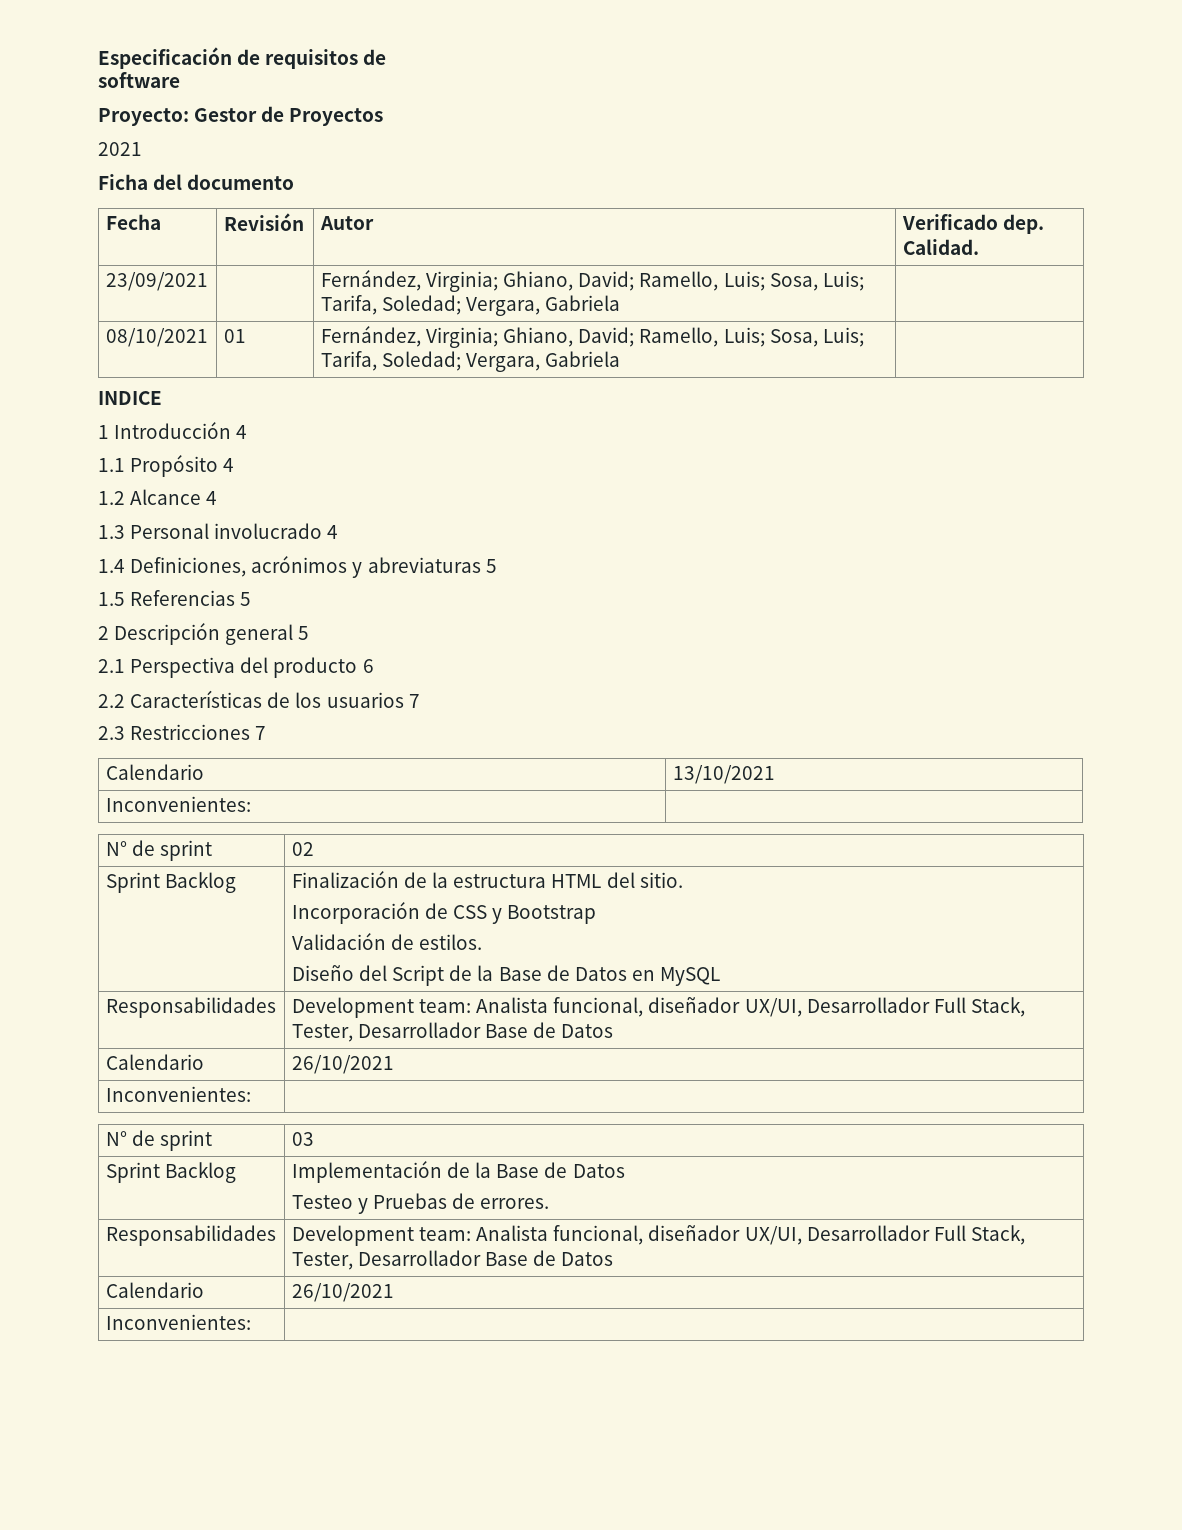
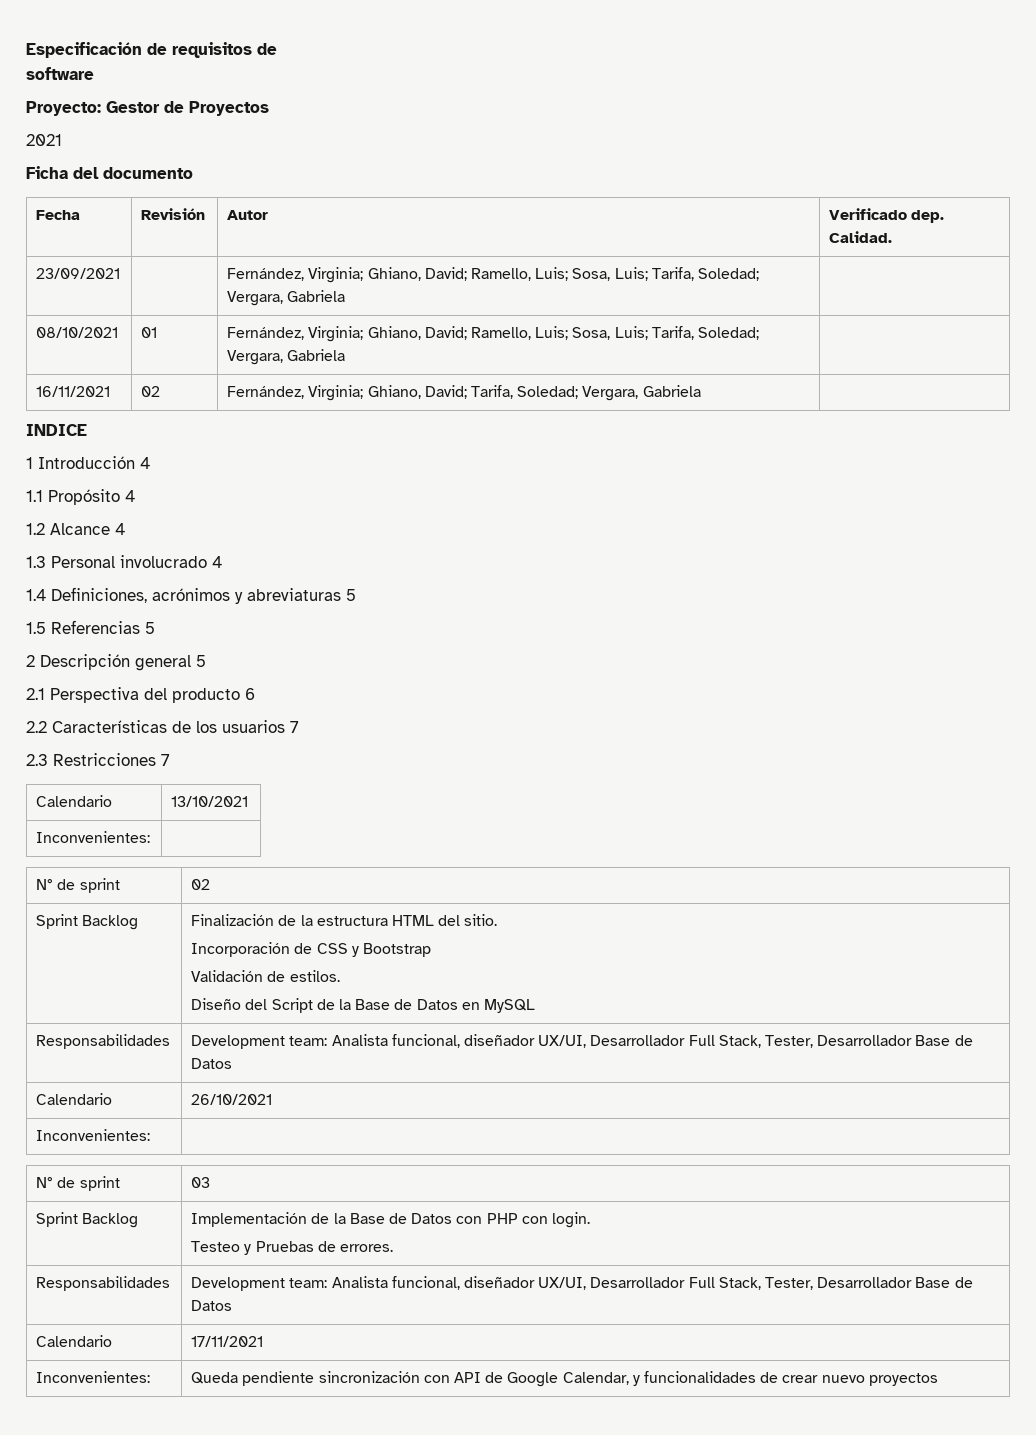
+ 16/11/2021 | 02 | Fernández, Virginia; Ghiano, David; Tarifa, Soledad; Vergara, Gabriela |
- Sprint Backlog | Implementación de la Base de Datos
+ Sprint Backlog | Implementación de la Base de Datos con PHP con login.
  Testeo y Pruebas de errores.
  Responsabilidades | Development team: Analista funcional, diseñador UX/UI, Desarrollador Full Stack, Tester, Desarrollador Base de Datos
- Calendario | 26/10/2021
- Inconvenientes: |
+ Calendario | 17/11/2021
+ Inconvenientes: | Queda pendiente sincronización con API de Google Calendar, y funcionalidades de crear nuevo proyectos

